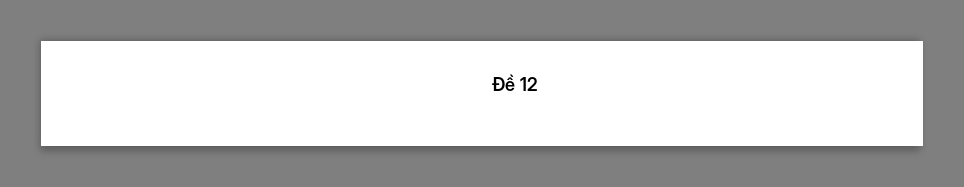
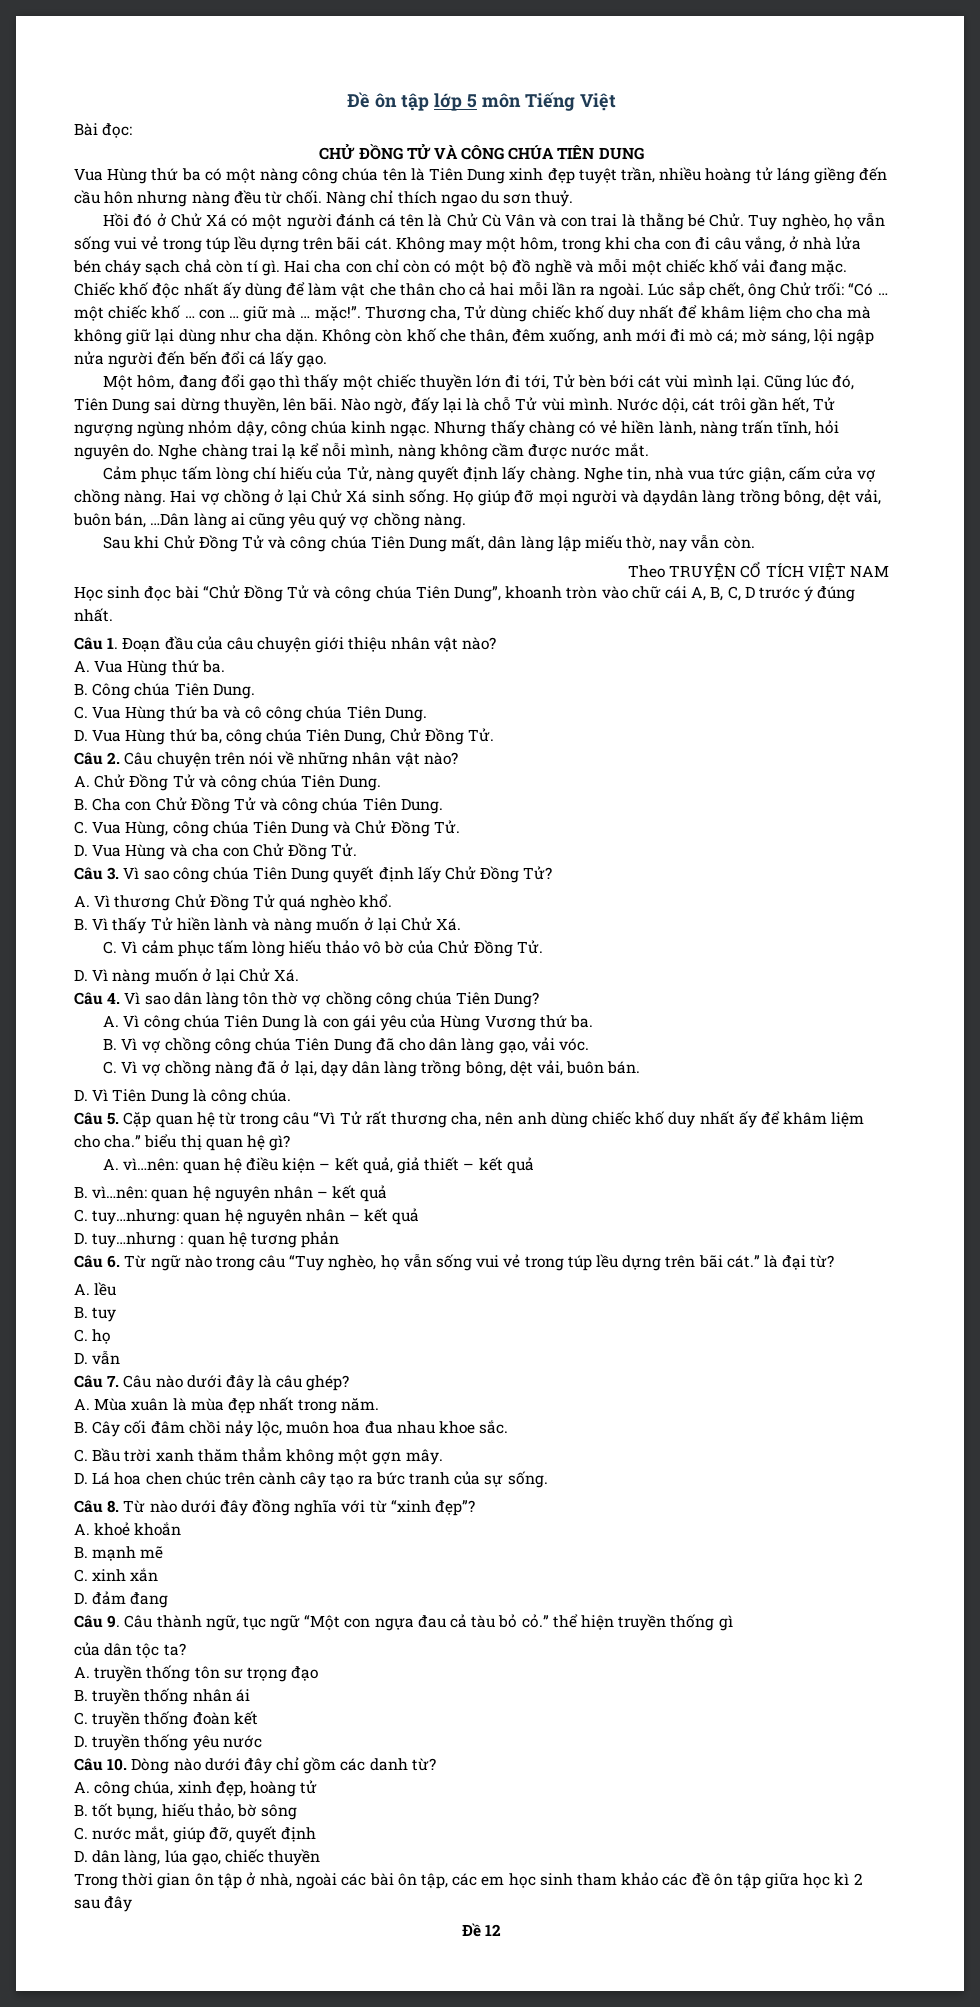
+ Đề ôn tập lớp 5 môn Tiếng Việt
+ Bài đọc:
+ CHỬ ĐỒNG TỬ VÀ CÔNG CHÚA TIÊN DUNG
+ Vua Hùng thứ ba có một nàng công chúa tên là Tiên Dung xinh đẹp tuyệt trần, nhiều hoàng tử láng giềng đến cầu hôn nhưng nàng đều từ chối. Nàng chỉ thích ngao du sơn thuỷ.
+ Hồi đó ở Chử Xá có một người đánh cá tên là Chử Cù Vân và con trai là thằng bé Chử. Tuy nghèo, họ vẫn sống vui vẻ trong túp lều dựng trên bãi cát. Không may một hôm, trong khi cha con đi câu vắng, ở nhà lửa bén cháy sạch chả còn tí gì. Hai cha con chỉ còn có một bộ đồ nghề và mỗi một chiếc khố vải đang mặc. Chiếc khố độc nhất ấy dùng để làm vật che thân cho cả hai mỗi lần ra ngoài. Lúc sắp chết, ông Chử trối: “Có … một chiếc khố … con … giữ mà … mặc!”. Thương cha, Tử dùng chiếc khố duy nhất để khâm liệm cho cha mà không giữ lại dùng như cha dặn. Không còn khố che thân, đêm xuống, anh mới đi mò cá; mờ sáng, lội ngập nửa người đến bến đổi cá lấy gạo.
+ Một hôm, đang đổi gạo thì thấy một chiếc thuyền lớn đi tới, Tử bèn bới cát vùi mình lại. Cũng lúc đó, Tiên Dung sai dừng thuyền, lên bãi. Nào ngờ, đấy lại là chỗ Tử vùi mình. Nước dội, cát trôi gần hết, Tử ngượng ngùng nhỏm dậy, công chúa kinh ngạc. Nhưng thấy chàng có vẻ hiền lành, nàng trấn tĩnh, hỏi nguyên do. Nghe chàng trai lạ kể nỗi mình, nàng không cầm được nước mắt.
+ Cảm phục tấm lòng chí hiếu của Tử, nàng quyết định lấy chàng. Nghe tin, nhà vua tức giận, cấm cửa vợ chồng nàng. Hai vợ chồng ở lại Chử Xá sinh sống. Họ giúp đỡ mọi người và dạydân làng trồng bông, dệt vải, buôn bán, …Dân làng ai cũng yêu quý vợ chồng nàng.
+ Sau khi Chử Đồng Tử và công chúa Tiên Dung mất, dân làng lập miếu thờ, nay vẫn còn.
+ Theo TRUYỆN CỔ TÍCH VIỆT NAM
+ Học sinh đọc bài “Chử Đồng Tử và công chúa Tiên Dung”, khoanh tròn vào chữ cái A, B, C, D trước ý đúng nhất.
+ Câu 1. Đoạn đầu của câu chuyện giới thiệu nhân vật nào?
+ A. Vua Hùng thứ ba.
+ B. Công chúa Tiên Dung.
+ C. Vua Hùng thứ ba và cô công chúa Tiên Dung.
+ D. Vua Hùng thứ ba, công chúa Tiên Dung, Chử Đồng Tử.
+ Câu 2. Câu chuyện trên nói về những nhân vật nào?
+ A. Chử Đồng Tử và công chúa Tiên Dung.
+ B. Cha con Chử Đồng Tử và công chúa Tiên Dung.
+ C. Vua Hùng, công chúa Tiên Dung và Chử Đồng Tử.
+ D. Vua Hùng và cha con Chử Đồng Tử.
+ Câu 3. Vì sao công chúa Tiên Dung quyết định lấy Chử Đồng Tử?
+ A. Vì thương Chử Đồng Tử quá nghèo khổ.
+ B. Vì thấy Tử hiền lành và nàng muốn ở lại Chử Xá.
+ C. Vì cảm phục tấm lòng hiếu thảo vô bờ của Chử Đồng Tử.
+ D. Vì nàng muốn ở lại Chử Xá.
+ Câu 4. Vì sao dân làng tôn thờ vợ chồng công chúa Tiên Dung?
+ A. Vì công chúa Tiên Dung là con gái yêu của Hùng Vương thứ ba.
+ B. Vì vợ chồng công chúa Tiên Dung đã cho dân làng gạo, vải vóc.
+ C. Vì vợ chồng nàng đã ở lại, dạy dân làng trồng bông, dệt vải, buôn bán.
+ D. Vì Tiên Dung là công chúa.
+ Câu 5. Cặp quan hệ từ trong câu “Vì Tử rất thương cha, nên anh dùng chiếc khố duy nhất ấy để khâm liệm cho cha.” biểu thị quan hệ gì?
+ A. vì…nên: quan hệ điều kiện – kết quả, giả thiết – kết quả
+ B. vì…nên: quan hệ nguyên nhân – kết quả
+ C. tuy…nhưng: quan hệ nguyên nhân – kết quả
+ D. tuy…nhưng : quan hệ tương phản
+ Câu 6. Từ ngữ nào trong câu “Tuy nghèo, họ vẫn sống vui vẻ trong túp lều dựng trên bãi cát.” là đại từ?
+ A. lều
+ B. tuy
+ C. họ
+ D. vẫn
+ Câu 7. Câu nào dưới đây là câu ghép?
+ A. Mùa xuân là mùa đẹp nhất trong năm.
+ B. Cây cối đâm chồi nảy lộc, muôn hoa đua nhau khoe sắc.
+ C. Bầu trời xanh thăm thẳm không một gợn mây.
+ D. Lá hoa chen chúc trên cành cây tạo ra bức tranh của sự sống.
+ Câu 8. Từ nào dưới đây đồng nghĩa với từ “xinh đẹp”?
+ A. khoẻ khoắn
+ B. mạnh mẽ
+ C. xinh xắn
+ D. đảm đang
+ Câu 9. Câu thành ngữ, tục ngữ “Một con ngựa đau cả tàu bỏ cỏ.” thể hiện truyền thống gì
+ của dân tộc ta?
+ A. truyền thống tôn sư trọng đạo
+ B. truyền thống nhân ái
+ C. truyền thống đoàn kết
+ D. truyền thống yêu nước
+ Câu 10. Dòng nào dưới đây chỉ gồm các danh từ?
+ A. công chúa, xinh đẹp, hoàng tử
+ B. tốt bụng, hiếu thảo, bờ sông
+ C. nước mắt, giúp đỡ, quyết định
+ D. dân làng, lúa gạo, chiếc thuyền
+ Trong thời gian ôn tập ở nhà, ngoài các bài ôn tập, các em học sinh tham khảo các đề ôn tập giữa học kì 2 sau đây

